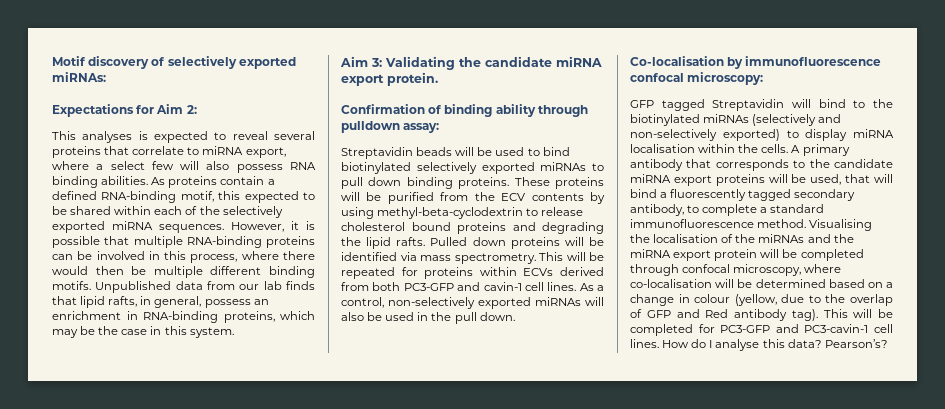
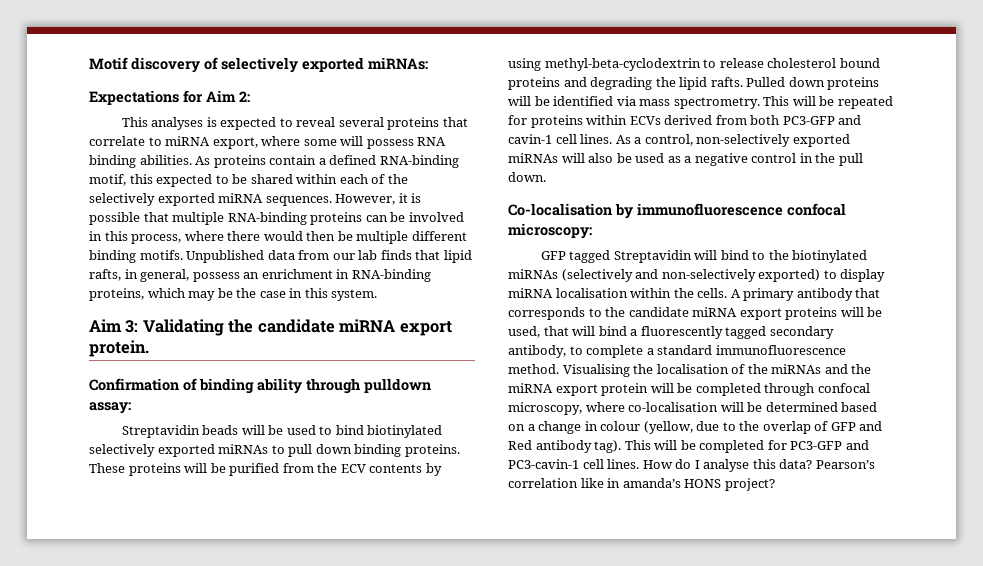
- This analyses is expected to reveal several proteins that correlate to miRNA export, where a select few will also possess RNA binding abilities.
+ This analyses is expected to reveal several proteins that correlate to miRNA export, where some will possess RNA binding abilities.
- As a control, non-selectively exported miRNAs will also be used in the pull down.
+ As a control, non-selectively exported miRNAs will also be used as a negative control in the pull down.
- Pearson’s?
+ Pearson’s correlation like in amanda’s HONS project?

